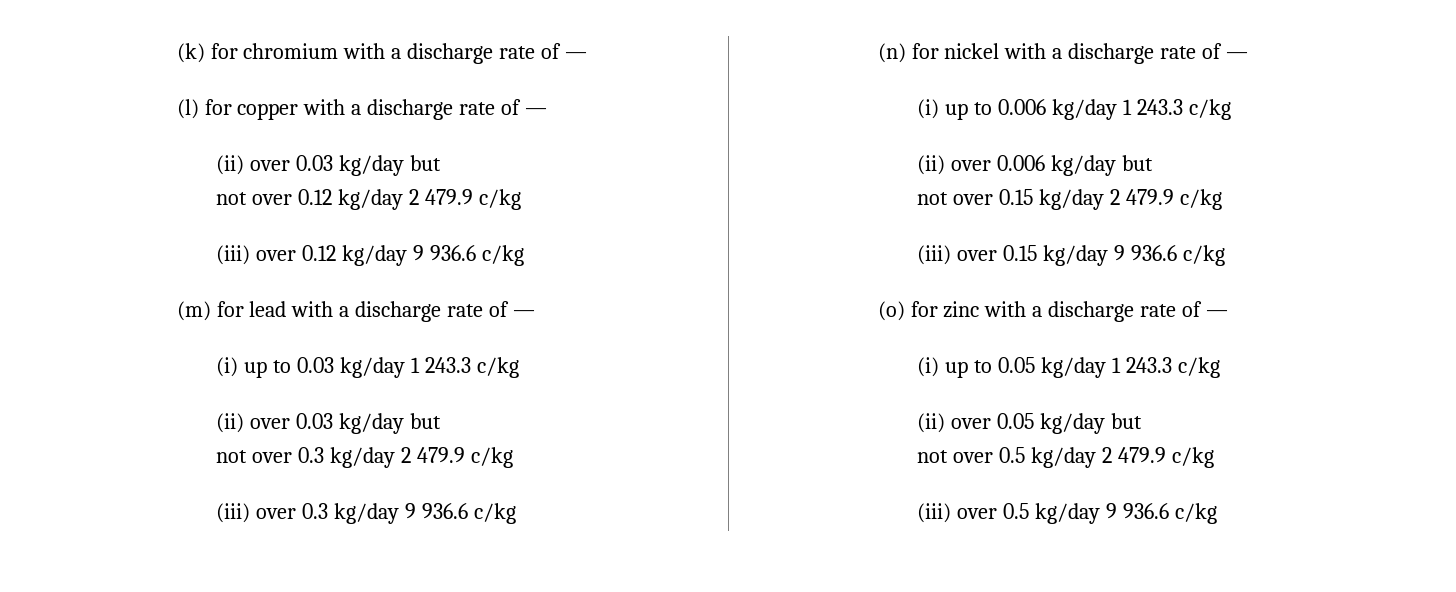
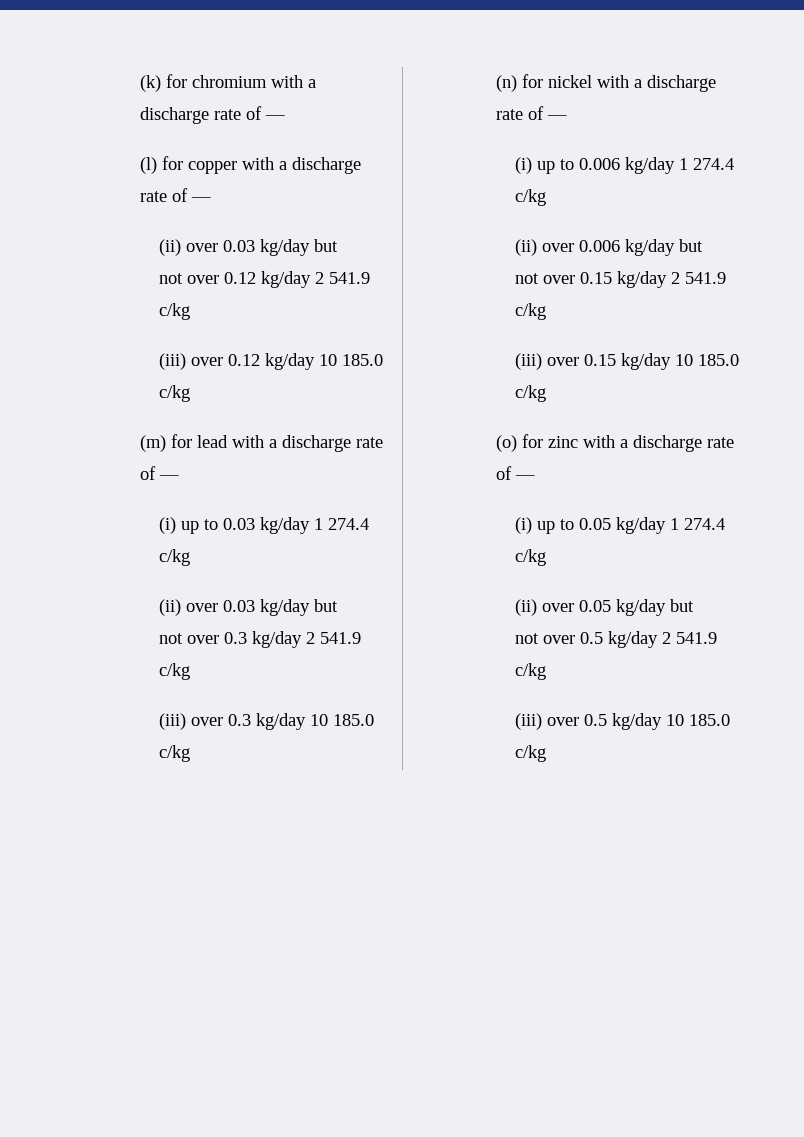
- not over 0.12 kg/day 2 479.9 c/kg
+ not over 0.12 kg/day 2 541.9 c/kg
- (iii) over 0.12 kg/day 9 936.6 c/kg
+ (iii) over 0.12 kg/day 10 185.0 c/kg
- (i) up to 0.03 kg/day 1 243.3 c/kg
+ (i) up to 0.03 kg/day 1 274.4 c/kg
- not over 0.3 kg/day 2 479.9 c/kg
+ not over 0.3 kg/day 2 541.9 c/kg
- (iii) over 0.3 kg/day 9 936.6 c/kg
+ (iii) over 0.3 kg/day 10 185.0 c/kg
- (i) up to 0.006 kg/day 1 243.3 c/kg
+ (i) up to 0.006 kg/day 1 274.4 c/kg
- not over 0.15 kg/day 2 479.9 c/kg
+ not over 0.15 kg/day 2 541.9 c/kg
- (iii) over 0.15 kg/day 9 936.6 c/kg
+ (iii) over 0.15 kg/day 10 185.0 c/kg
- (i) up to 0.05 kg/day 1 243.3 c/kg
+ (i) up to 0.05 kg/day 1 274.4 c/kg
- not over 0.5 kg/day 2 479.9 c/kg
+ not over 0.5 kg/day 2 541.9 c/kg
- (iii) over 0.5 kg/day 9 936.6 c/kg
+ (iii) over 0.5 kg/day 10 185.0 c/kg

